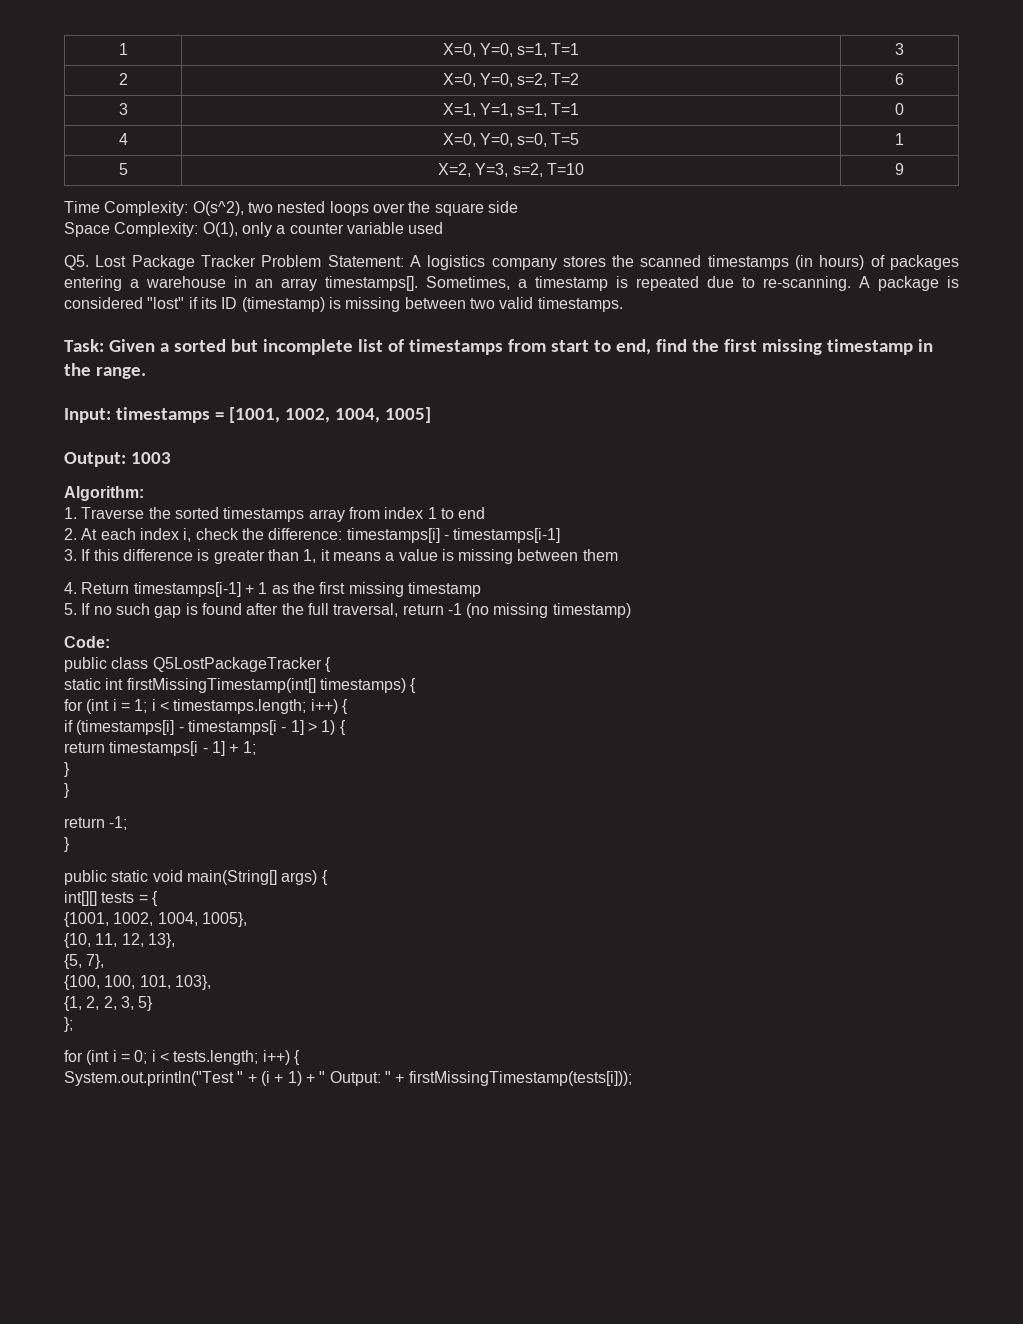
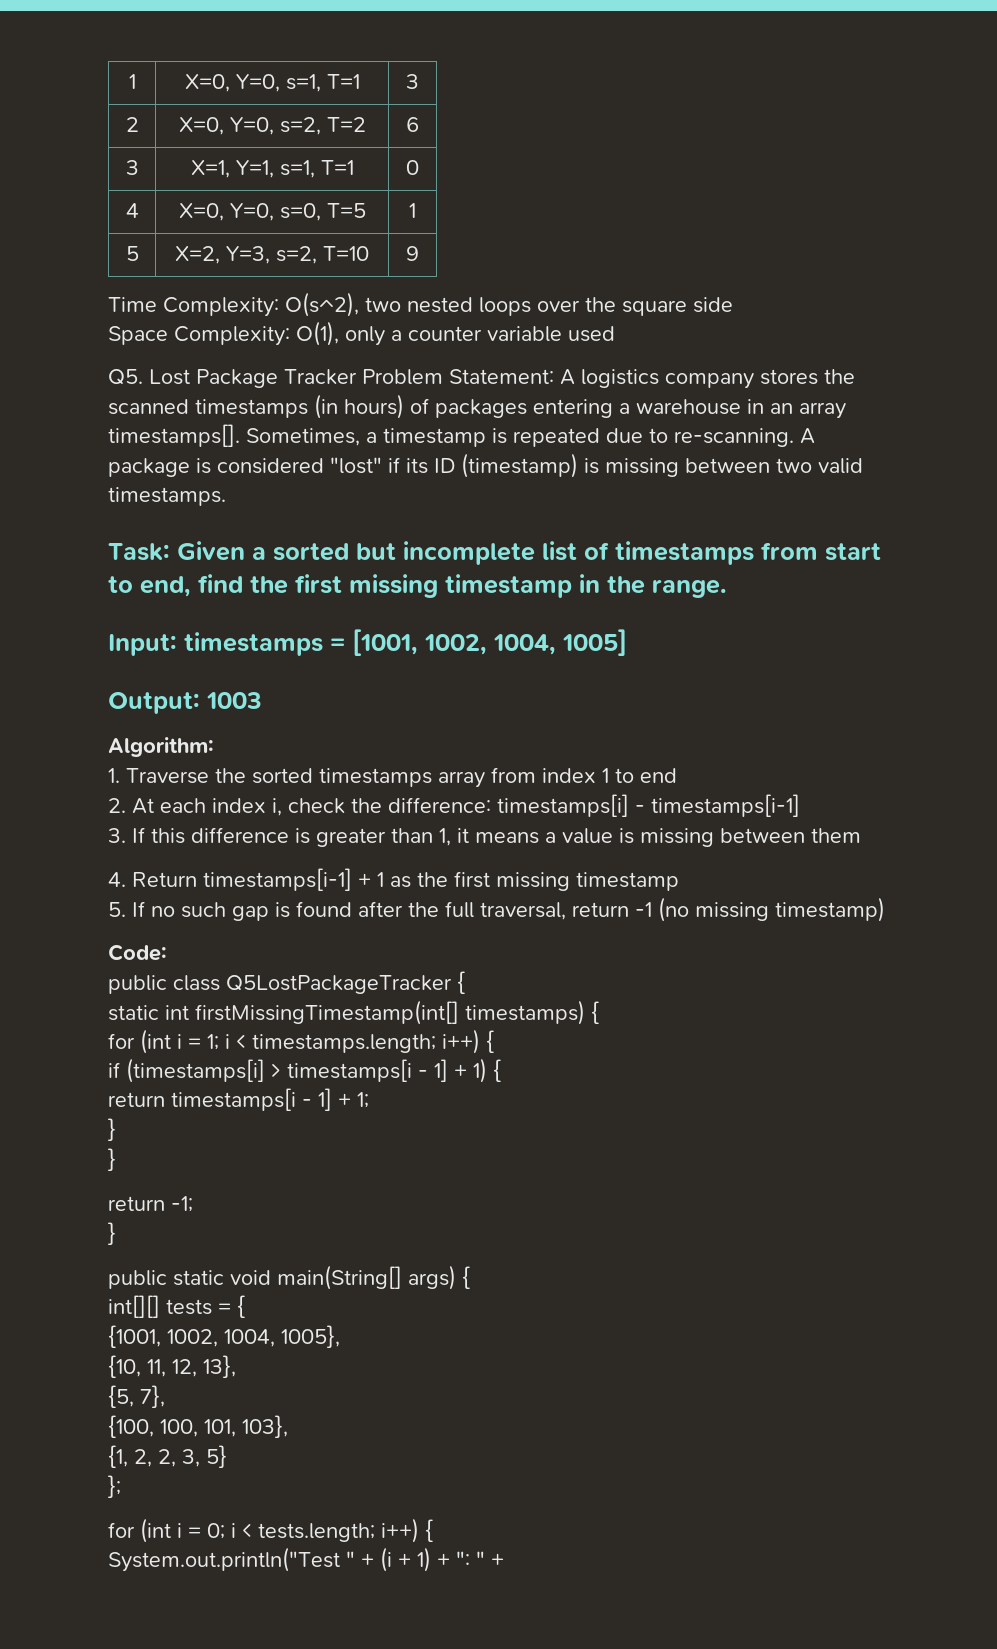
- if (timestamps[i] - timestamps[i - 1] > 1) {
+ if (timestamps[i] > timestamps[i - 1] + 1) {
- System.out.println("Test " + (i + 1) + " Output: " + firstMissingTimestamp(tests[i]));
+ System.out.println("Test " + (i + 1) + ": " +

